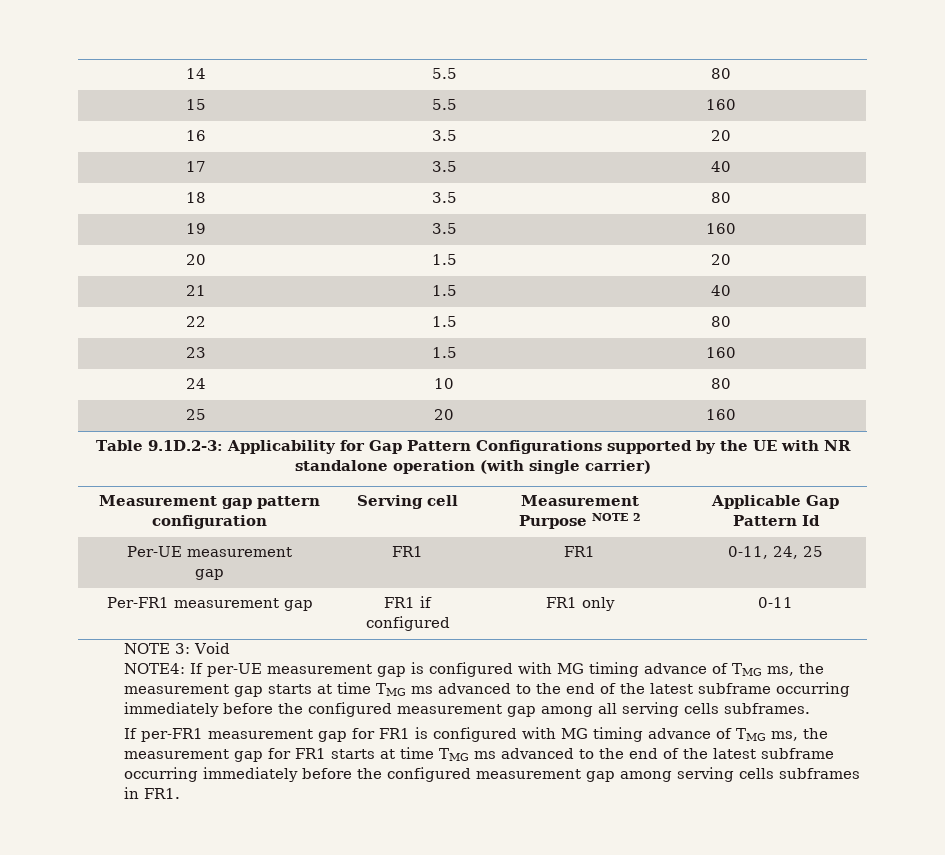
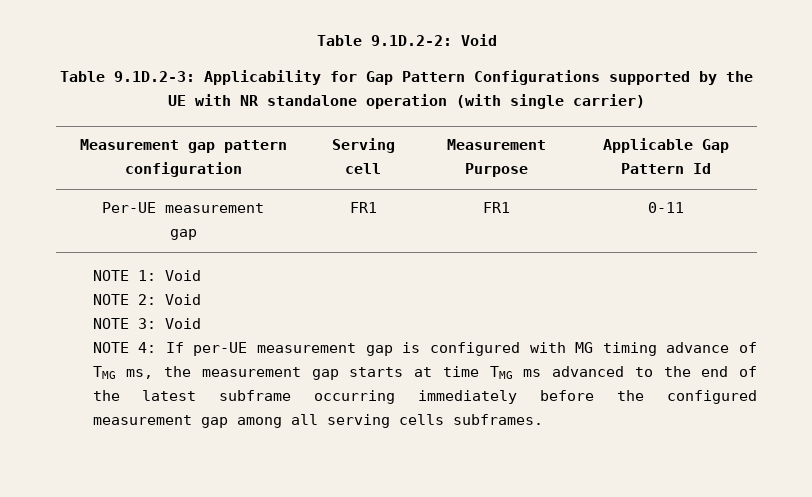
- 14 | 5.5 | 80
- 15 | 5.5 | 160
- 16 | 3.5 | 20
- 17 | 3.5 | 40
- 18 | 3.5 | 80
- 19 | 3.5 | 160
- 20 | 1.5 | 20
- 21 | 1.5 | 40
- 22 | 1.5 | 80
- 23 | 1.5 | 160
- 24 | 10 | 80
- 25 | 20 | 160
+ Table 9.1D.2-2: Void
- Measurement gap pattern configuration | Serving cell | Measurement Purpose NOTE 2 | Applicable Gap Pattern Id
+ Measurement gap pattern configuration | Serving cell | Measurement Purpose | Applicable Gap Pattern Id
  Per-UE measurement
- gap | FR1 | FR1 | 0-11, 24, 25
- Per-FR1 measurement gap | FR1 if configured | FR1 only | 0-11
+ gap | FR1 | FR1 | 0-11
+ NOTE 1: Void
+ NOTE 2: Void
- NOTE4: If per-UE measurement gap is configured with MG timing advance of TMG ms, the measurement gap starts at time TMG ms advanced to the end of the latest subframe occurring immediately before the configured measurement gap among all serving cells subframes.
+ NOTE 4: If per-UE measurement gap is configured with MG timing advance of TMG ms, the measurement gap starts at time TMG ms advanced to the end of the latest subframe occurring immediately before the configured measurement gap among all serving cells subframes.
- If per-FR1 measurement gap for FR1 is configured with MG timing advance of TMG ms, the measurement gap for FR1 starts at time TMG ms advanced to the end of the latest subframe occurring immediately before the configured measurement gap among serving cells subframes in FR1.

